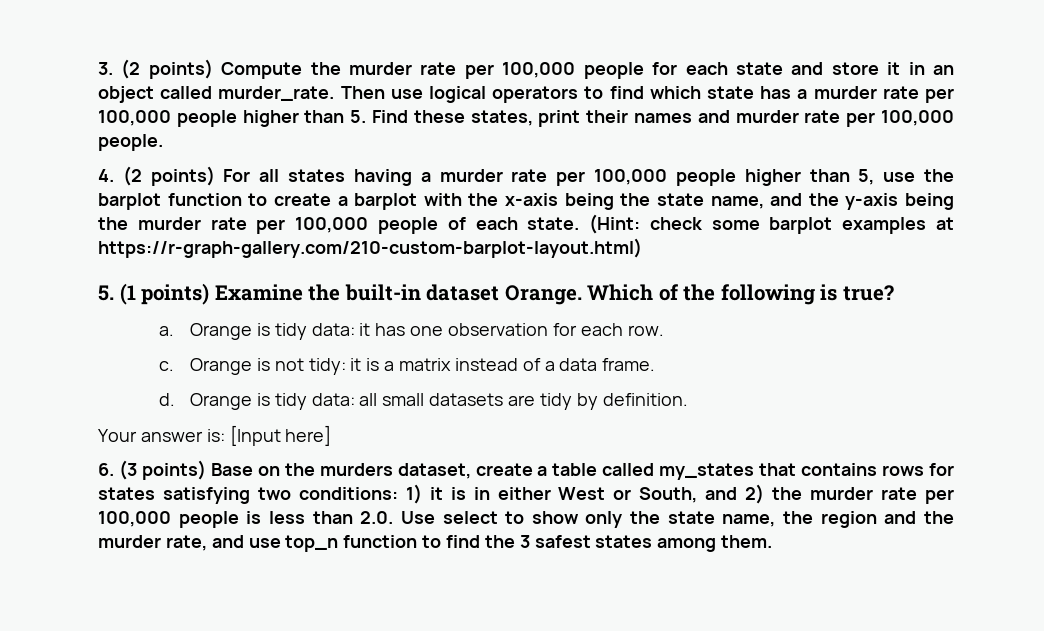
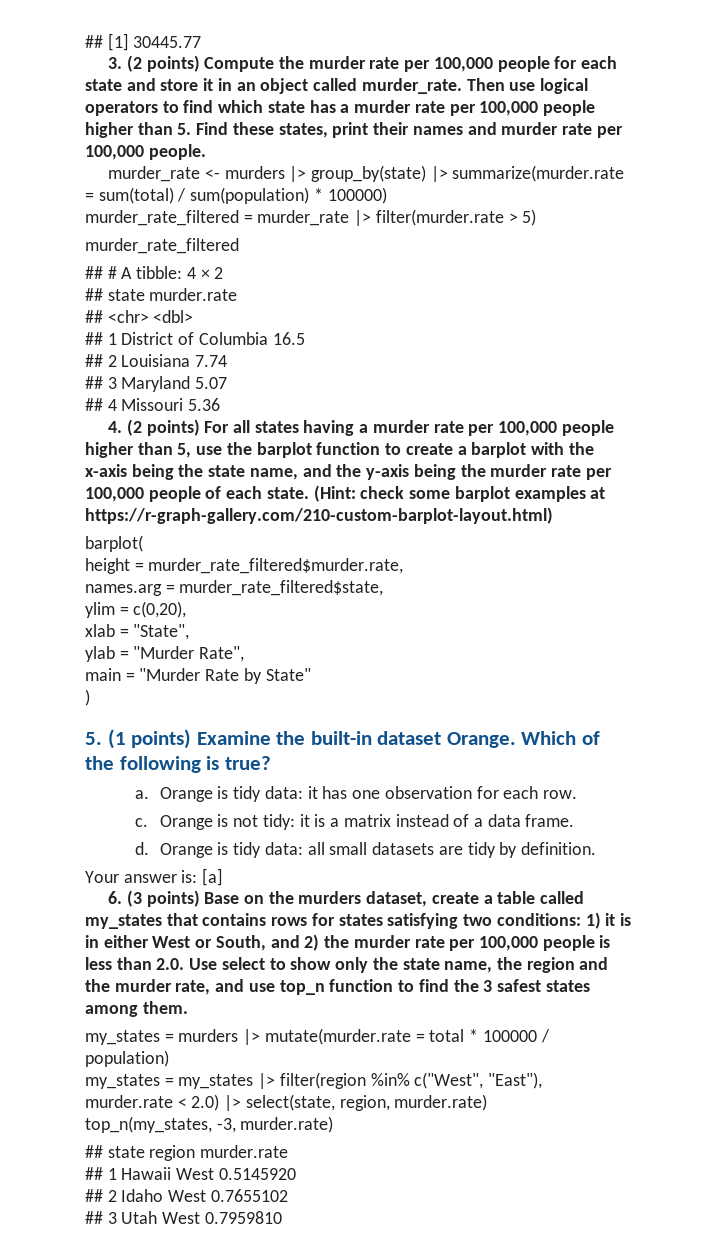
+ ## [1] 30445.77
+ murder_rate <- murders |> group_by(state) |> summarize(murder.rate = sum(total) / sum(population) * 100000)
+ murder_rate_filtered = murder_rate |> filter(murder.rate > 5)
+ murder_rate_filtered
+ ## # A tibble: 4 × 2
+ ## state murder.rate
+ ## <chr> <dbl>
+ ## 1 District of Columbia 16.5
+ ## 2 Louisiana 7.74
+ ## 3 Maryland 5.07
+ ## 4 Missouri 5.36
+ barplot(
+ height = murder_rate_filtered$murder.rate,
+ names.arg = murder_rate_filtered$state,
+ ylim = c(0,20),
+ xlab = "State",
+ ylab = "Murder Rate",
+ main = "Murder Rate by State"
+ )
- Your answer is: [Input here]
+ Your answer is: [a]
+ my_states = murders |> mutate(murder.rate = total * 100000 / population)
+ my_states = my_states |> filter(region %in% c("West", "East"), murder.rate < 2.0) |> select(state, region, murder.rate)
+ top_n(my_states, -3, murder.rate)
+ ## state region murder.rate
+ ## 1 Hawaii West 0.5145920
+ ## 2 Idaho West 0.7655102
+ ## 3 Utah West 0.7959810

